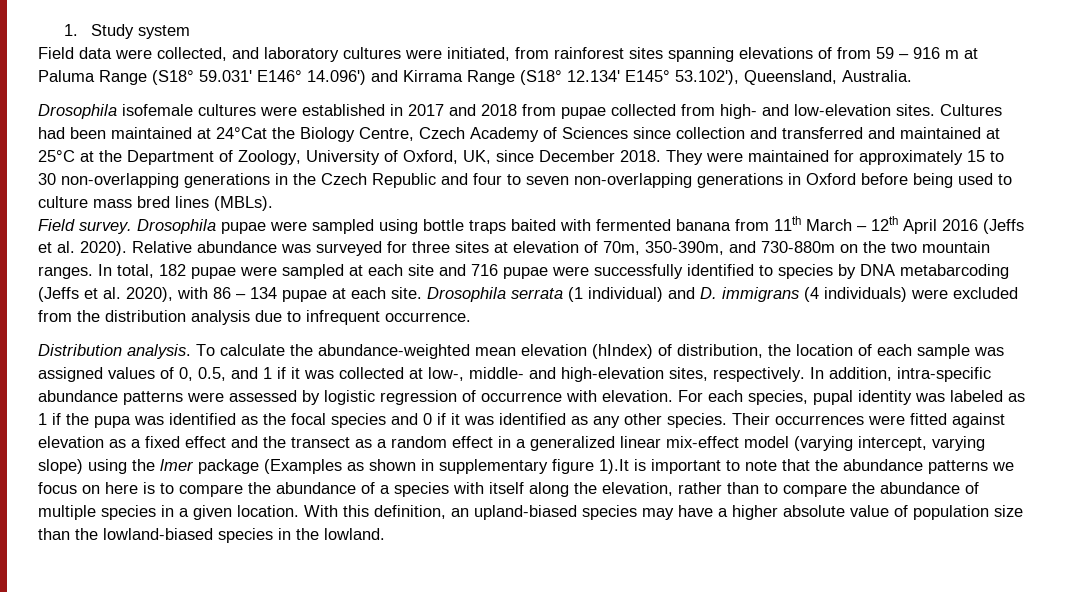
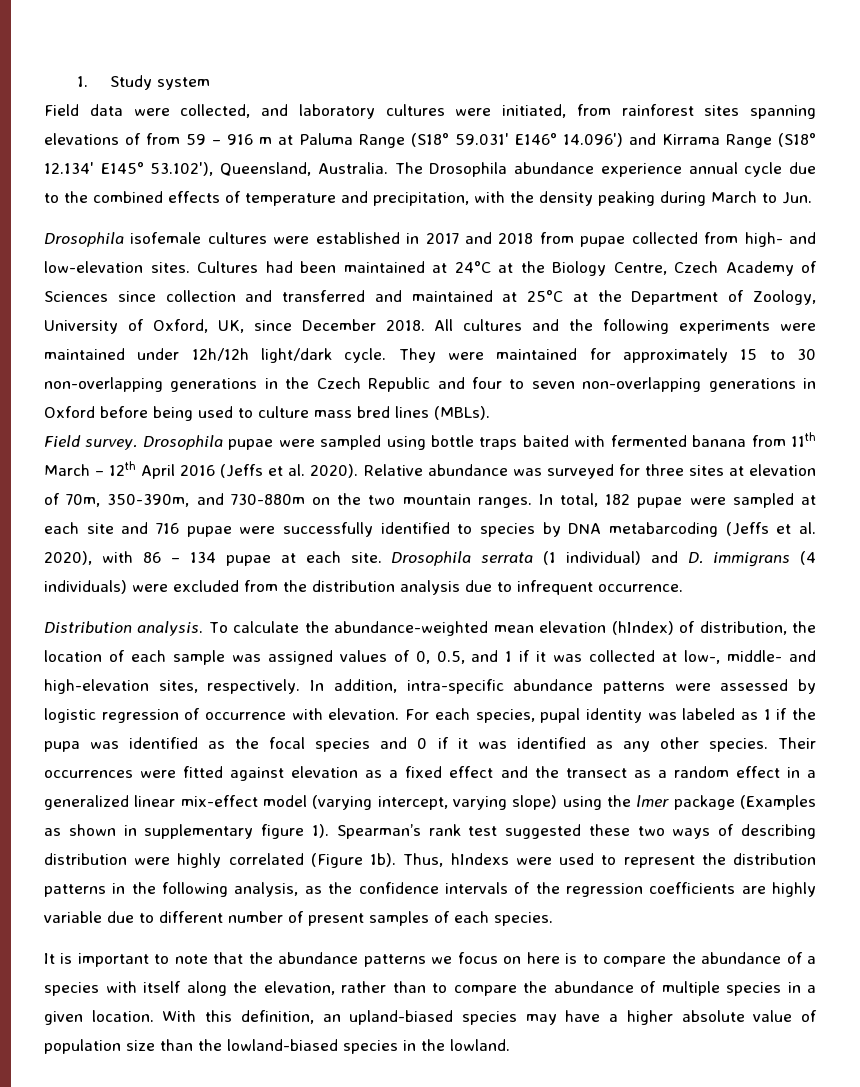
+ The Drosophila abundance experience annual cycle due to the combined effects of temperature and precipitation, with the density peaking during March to Jun.
- Cultures had been maintained at 24°Cat the Biology Centre, Czech Academy of Sciences since collection and transferred and maintained at 25°C at the Department of Zoology, University of Oxford, UK, since December 2018.
+ Cultures had been maintained at 24°C at the Biology Centre, Czech Academy of Sciences since collection and transferred and maintained at 25°C at the Department of Zoology, University of Oxford, UK, since December 2018.
+ All cultures and the following experiments were maintained under 12h/12h light/dark cycle.
- Their occurrences were fitted against elevation as a fixed effect and the transect as a random effect in a generalized linear mix-effect model (varying intercept, varying slope) using the lmer package (Examples as shown in supplementary figure 1).It is important to note that the abundance patterns we focus on here is to compare the abundance of a species with itself along the elevation, rather than to compare the abundance of multiple species in a given location.
+ Their occurrences were fitted against elevation as a fixed effect and the transect as a random effect in a generalized linear mix-effect model (varying intercept, varying slope) using the lmer package (Examples as shown in supplementary figure 1). Spearman’s rank test suggested these two ways of describing distribution were highly correlated (Figure 1b). Thus, hIndexs were used to represent the distribution patterns in the following analysis, as the confidence intervals of the regression coefficients are highly variable due to different number of present samples of each species.
+ It is important to note that the abundance patterns we focus on here is to compare the abundance of a species with itself along the elevation, rather than to compare the abundance of multiple species in a given location.

